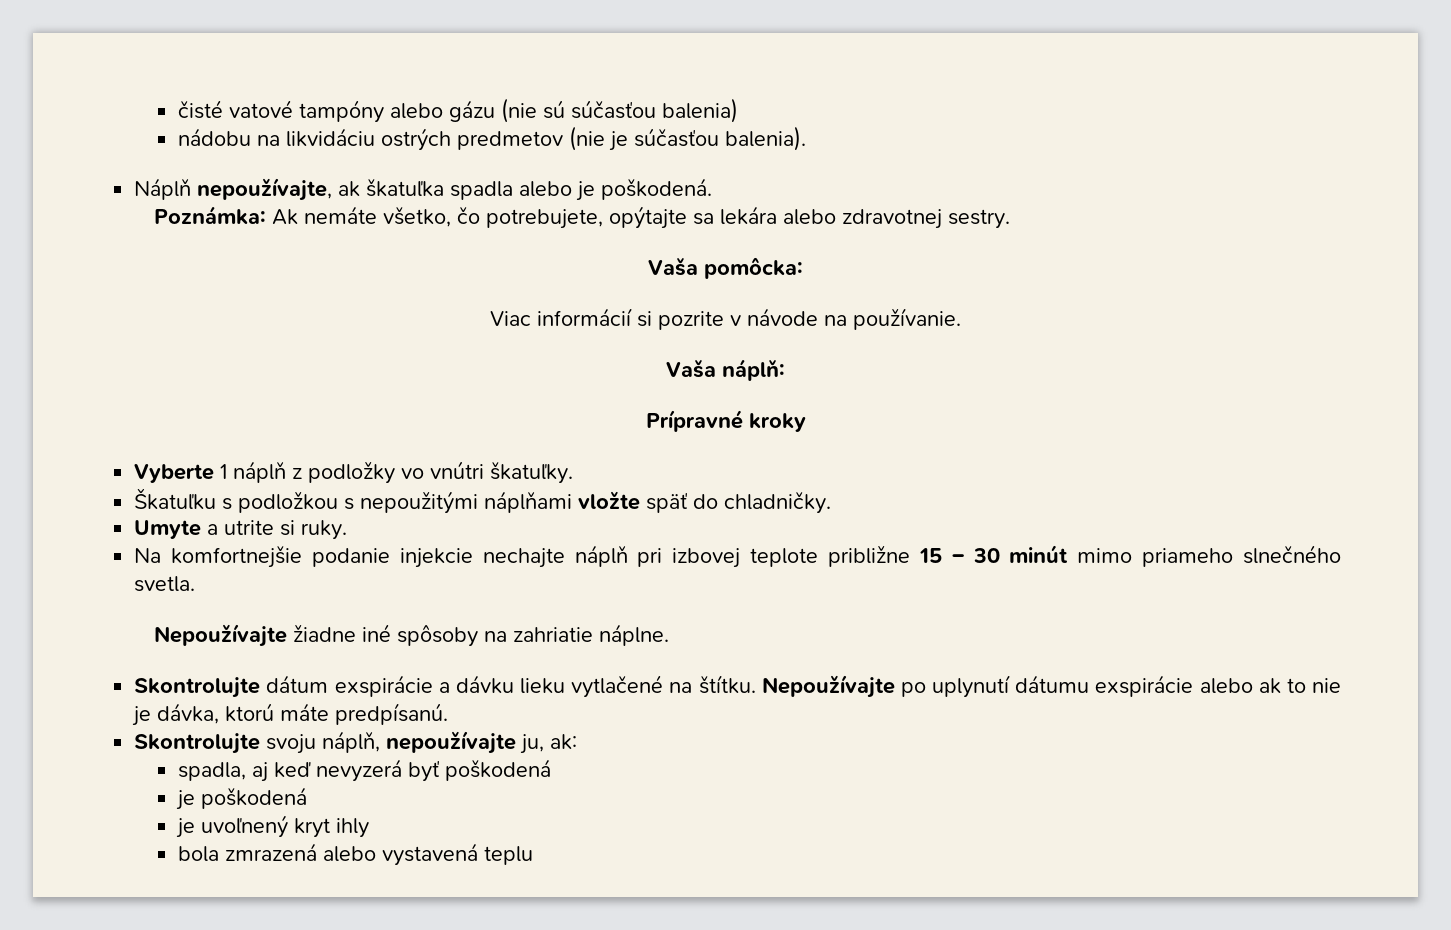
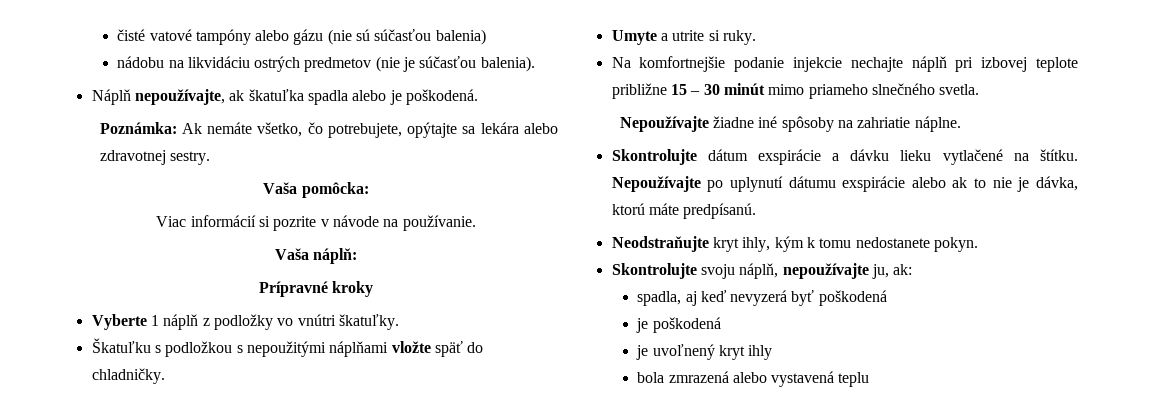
+ Neodstraňujte kryt ihly, kým k tomu nedostanete pokyn.

